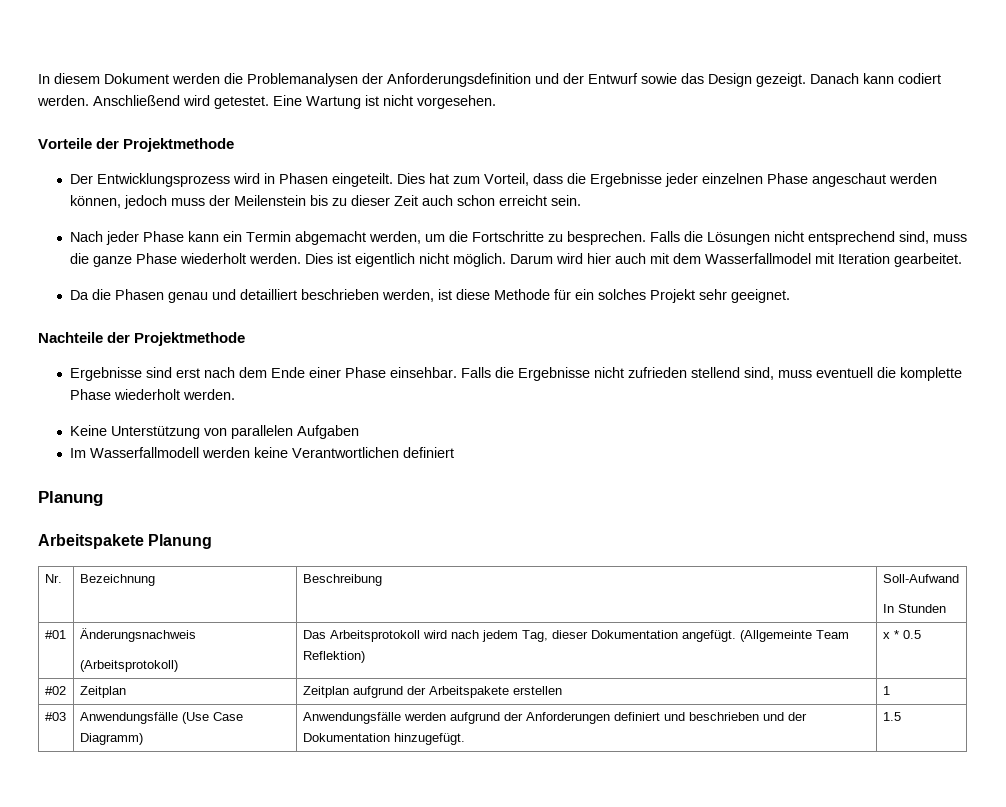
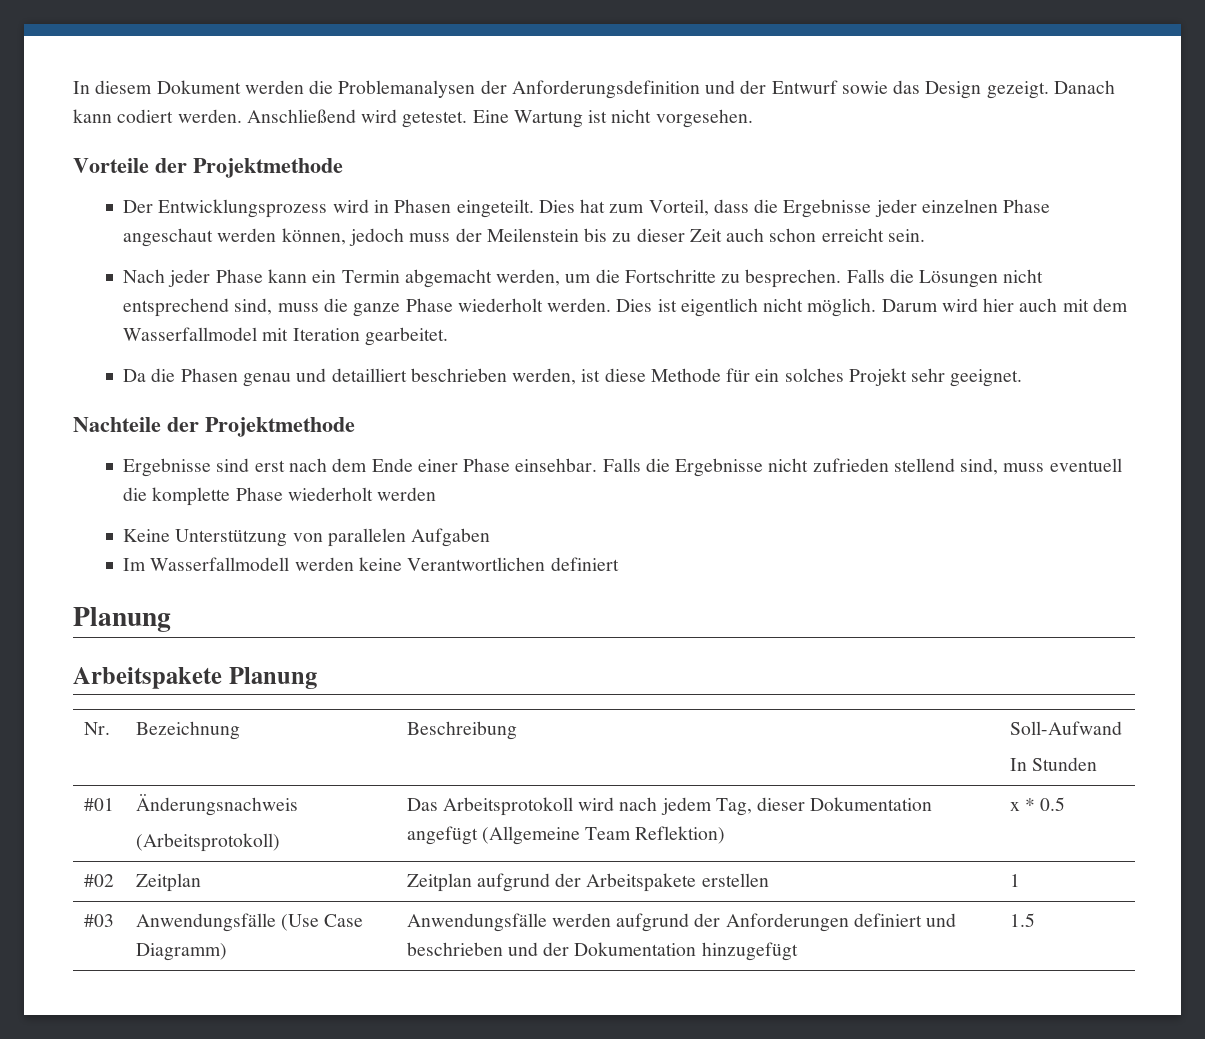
- Falls die Ergebnisse nicht zufrieden stellend sind, muss eventuell die komplette Phase wiederholt werden.
+ Falls die Ergebnisse nicht zufrieden stellend sind, muss eventuell die komplette Phase wiederholt werden
  #01 | Änderungsnachweis
- (Arbeitsprotokoll) | Das Arbeitsprotokoll wird nach jedem Tag, dieser Dokumentation angefügt. (Allgemeinte Team Reflektion) | x * 0.5
+ (Arbeitsprotokoll) | Das Arbeitsprotokoll wird nach jedem Tag, dieser Dokumentation angefügt (Allgemeine Team Reflektion) | x * 0.5
- #03 | Anwendungsfälle (Use Case Diagramm) | Anwendungsfälle werden aufgrund der Anforderungen definiert und beschrieben und der Dokumentation hinzugefügt. | 1.5
+ #03 | Anwendungsfälle (Use Case Diagramm) | Anwendungsfälle werden aufgrund der Anforderungen definiert und beschrieben und der Dokumentation hinzugefügt | 1.5

